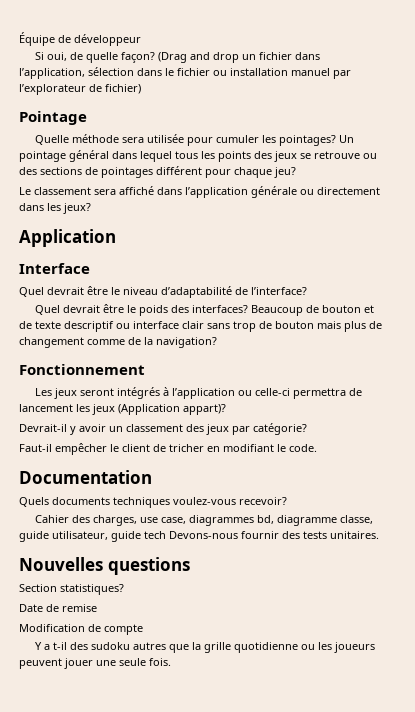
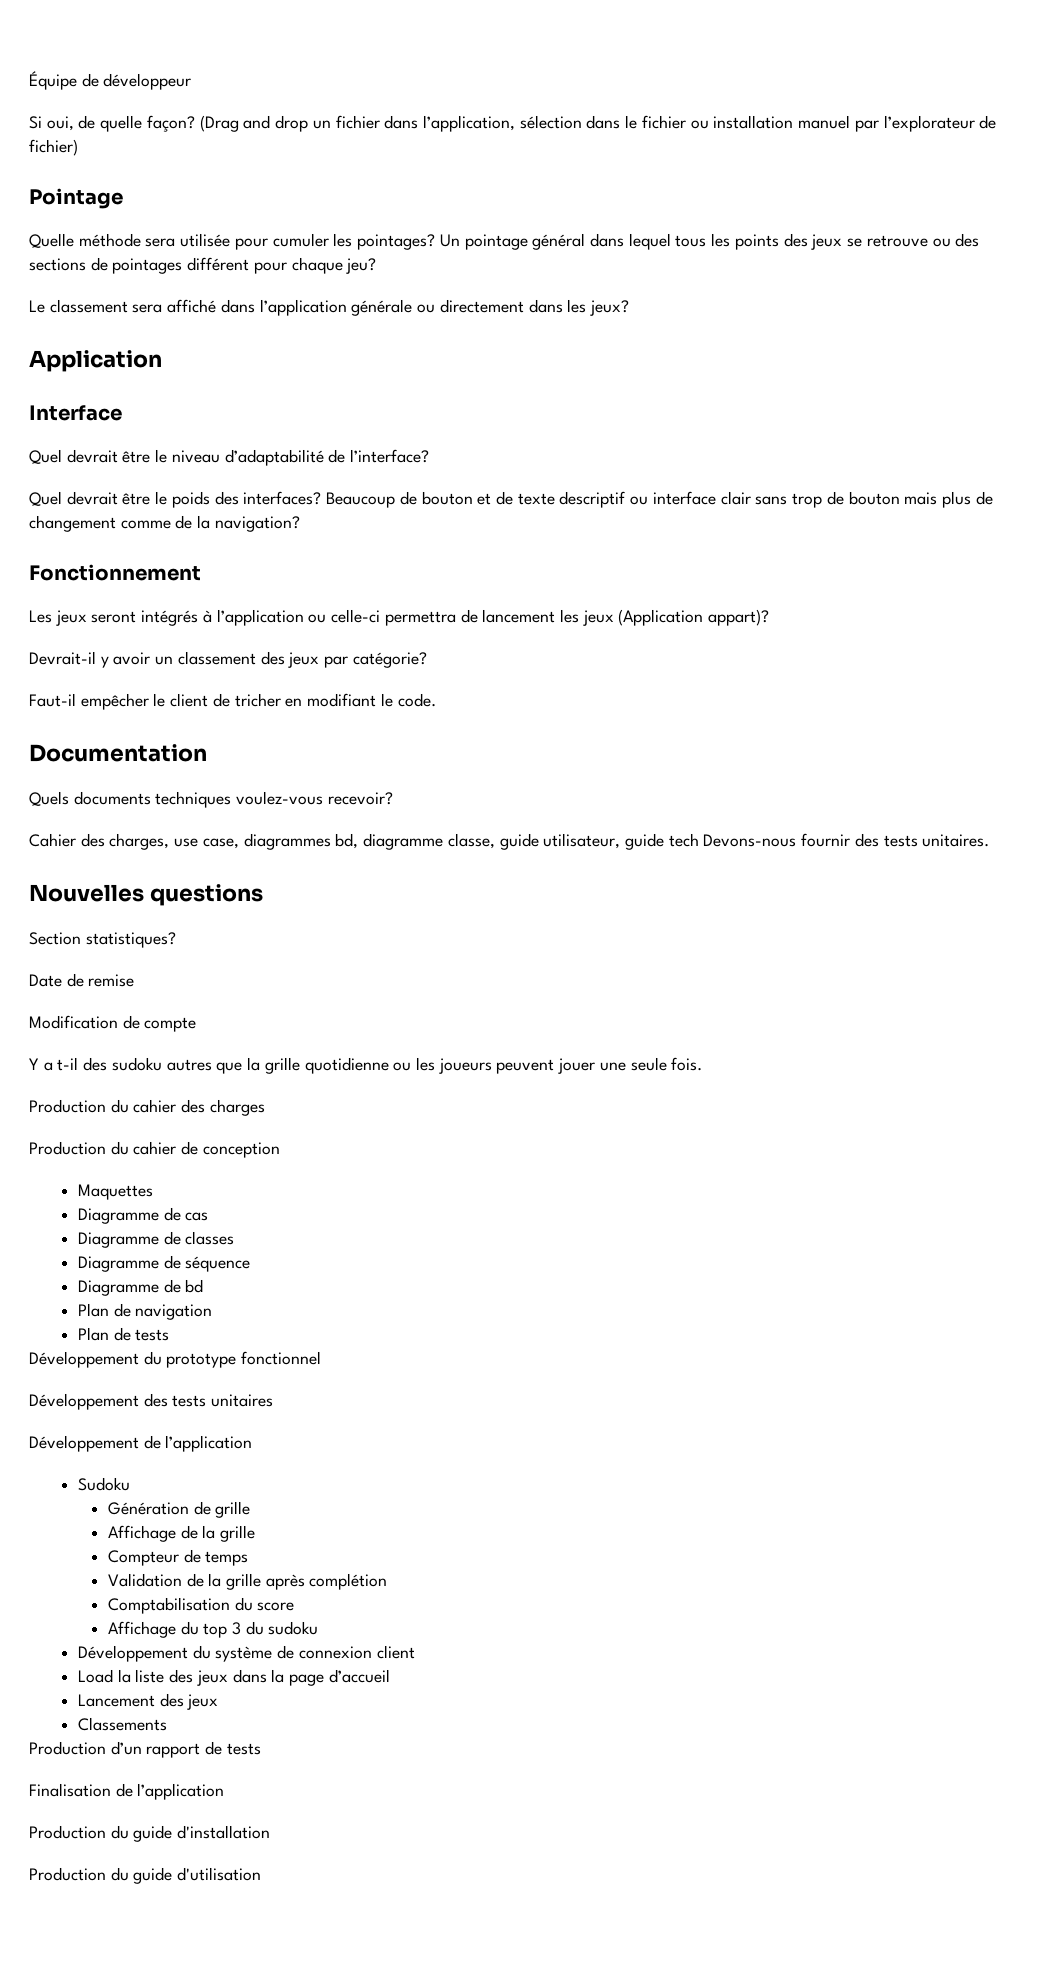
+ Production du cahier des charges
+ Production du cahier de conception
+ Maquettes
+ Diagramme de cas
+ Diagramme de classes
+ Diagramme de séquence
+ Diagramme de bd
+ Plan de navigation
+ Plan de tests
+ Développement du prototype fonctionnel
+ Développement des tests unitaires
+ Développement de l’application
+ Sudoku
+ Génération de grille
+ Affichage de la grille
+ Compteur de temps
+ Validation de la grille après complétion
+ Comptabilisation du score
+ Affichage du top 3 du sudoku
+ Développement du système de connexion client
+ Load la liste des jeux dans la page d’accueil
+ Lancement des jeux
+ Classements
+ Production d’un rapport de tests
+ Finalisation de l’application
+ Production du guide d'installation
+ Production du guide d'utilisation

